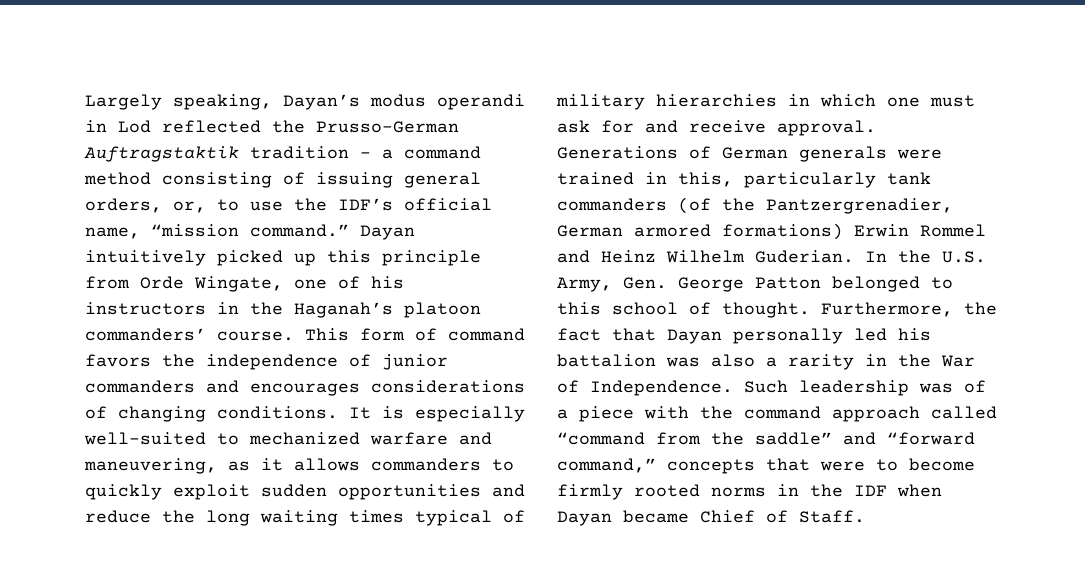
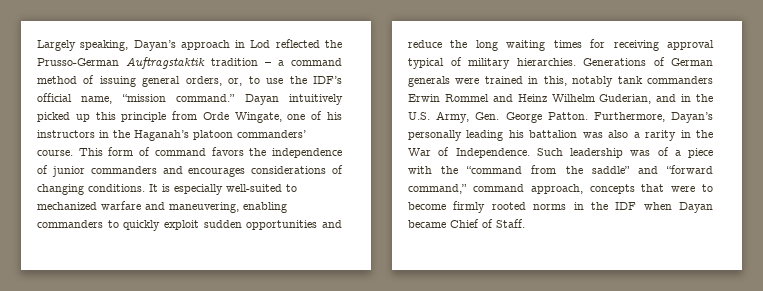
- Largely speaking, Dayan’s modus operandi in Lod reflected the Prusso-German Auftragstaktik tradition – a command method consisting of issuing general orders, or, to use the IDF’s official name, “mission command.”
+ Largely speaking, Dayan’s approach in Lod reflected the Prusso-German Auftragstaktik tradition – a command method of issuing general orders, or, to use the IDF’s official name, “mission command.”
- It is especially well-suited to mechanized warfare and maneuvering, as it allows commanders to quickly exploit sudden opportunities and reduce the long waiting times typical of military hierarchies in which one must ask for and receive approval.
+ It is especially well-suited to mechanized warfare and maneuvering, enabling commanders to quickly exploit sudden opportunities and reduce the long waiting times for receiving approval typical of military hierarchies.
- Generations of German generals were trained in this, particularly tank commanders (of the Pantzergrenadier, German armored formations) Erwin Rommel and Heinz Wilhelm Guderian. In the U.S. Army, Gen. George Patton belonged to this school of thought. Furthermore, the fact that Dayan personally led his battalion was also a rarity in the War of Independence.
+ Generations of German generals were trained in this, notably tank commanders Erwin Rommel and Heinz Wilhelm Guderian, and in the U.S. Army, Gen. George Patton. Furthermore, Dayan’s personally leading his battalion was also a rarity in the War of Independence.
- Such leadership was of a piece with the command approach called “command from the saddle” and “forward command,” concepts that were to become firmly rooted norms in the IDF when Dayan became Chief of Staff.
+ Such leadership was of a piece with the “command from the saddle” and “forward command,” command approach, concepts that were to become firmly rooted norms in the IDF when Dayan became Chief of Staff.

